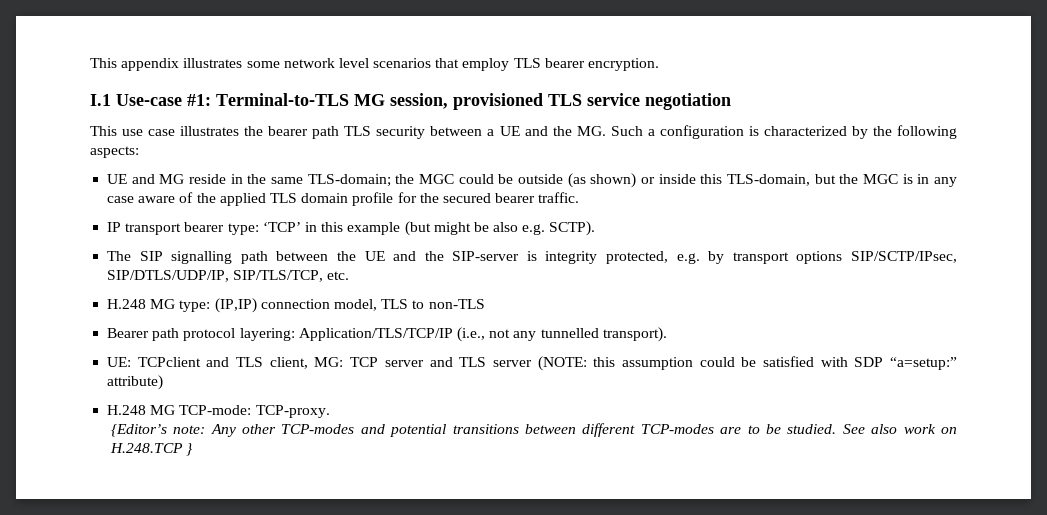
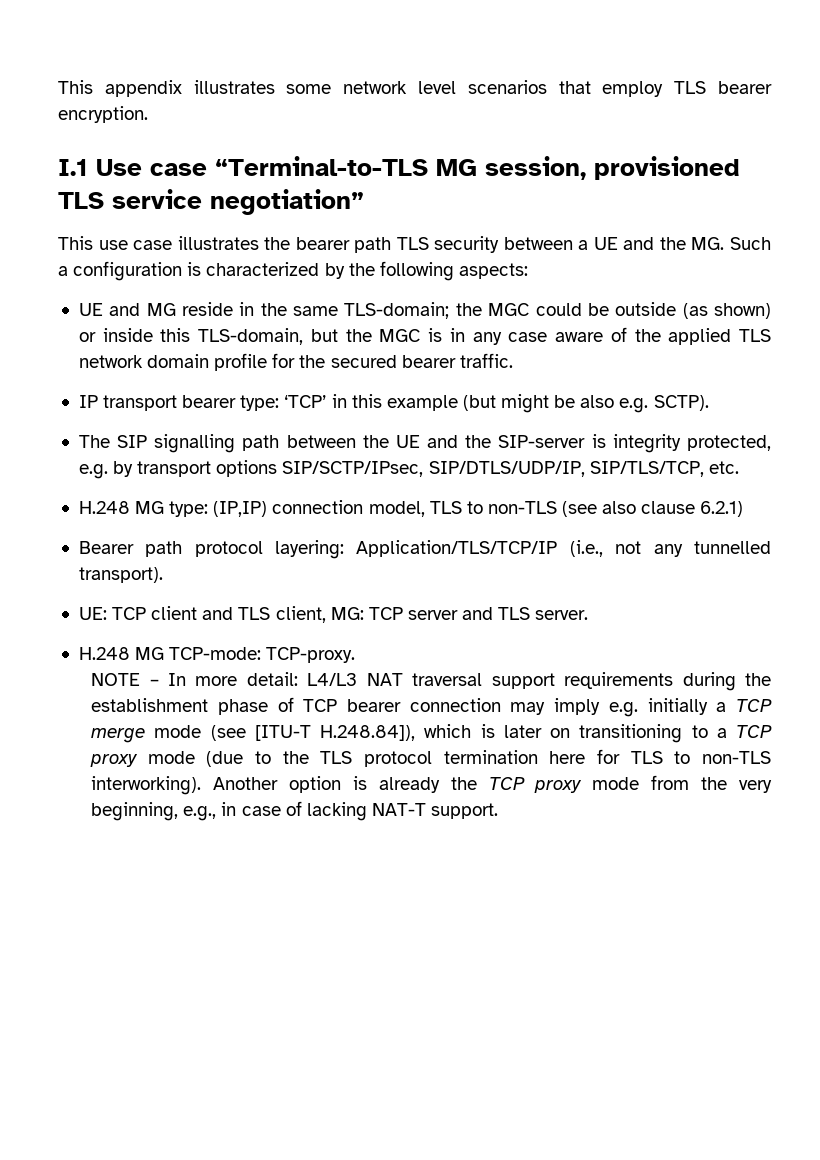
- I.1 Use-case #1: Terminal-to-TLS MG session, provisioned TLS service negotiation
+ I.1 Use case “Terminal-to-TLS MG session, provisioned TLS service negotiation”
- UE and MG reside in the same TLS-domain; the MGC could be outside (as shown) or inside this TLS-domain, but the MGC is in any case aware of the applied TLS domain profile for the secured bearer traffic.
+ UE and MG reside in the same TLS-domain; the MGC could be outside (as shown) or inside this TLS-domain, but the MGC is in any case aware of the applied TLS network domain profile for the secured bearer traffic.
- H.248 MG type: (IP,IP) connection model, TLS to non-TLS
+ H.248 MG type: (IP,IP) connection model, TLS to non-TLS (see also clause 6.2.1)
- UE: TCPclient and TLS client, MG: TCP server and TLS server (NOTE: this assumption could be satisfied with SDP “a=setup:” attribute)
+ UE: TCP client and TLS client, MG: TCP server and TLS server.
  H.248 MG TCP-mode: TCP-proxy.
- {Editor’s note: Any other TCP-modes and potential transitions between different TCP-modes are to be studied. See also work on H.248.TCP }
+ NOTE – In more detail: L4/L3 NAT traversal support requirements during the establishment phase of TCP bearer connection may imply e.g. initially a TCP merge mode (see [ITU-T H.248.84]), which is later on transitioning to a TCP proxy mode (due to the TLS protocol termination here for TLS to non-TLS interworking). Another option is already the TCP proxy mode from the very beginning, e.g., in case of lacking NAT-T support.

